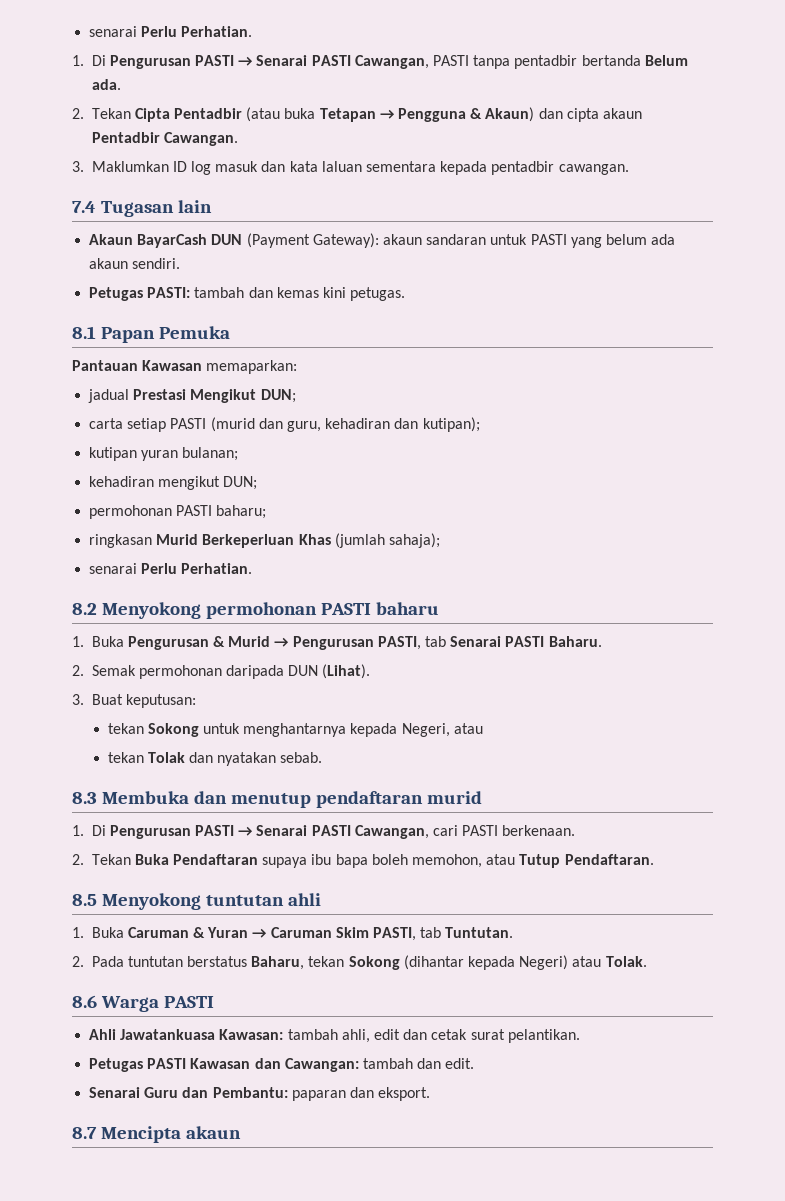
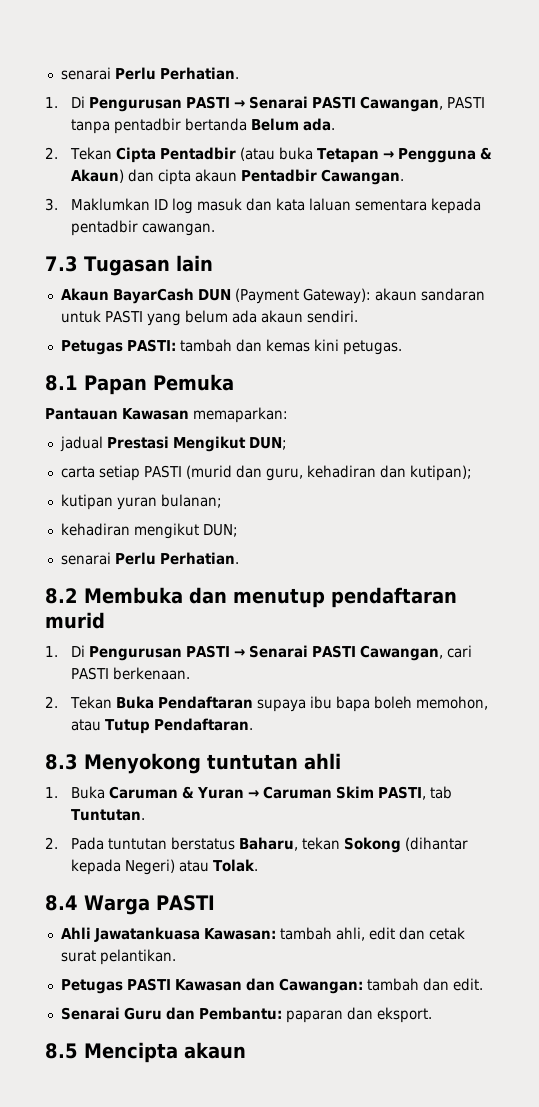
- 7.4 Tugasan lain
+ 7.3 Tugasan lain
  kehadiran mengikut DUN;
- permohonan PASTI baharu;
- ringkasan Murid Berkeperluan Khas (jumlah sahaja);
  senarai Perlu Perhatian.
- 8.2 Menyokong permohonan PASTI baharu
- 1. Buka Pengurusan & Murid → Pengurusan PASTI, tab Senarai PASTI Baharu.
- 2. Semak permohonan daripada DUN (Lihat).
- 3. Buat keputusan:
- tekan Sokong untuk menghantarnya kepada Negeri, atau
- tekan Tolak dan nyatakan sebab.
- 8.3 Membuka dan menutup pendaftaran murid
+ 8.2 Membuka dan menutup pendaftaran murid
- 8.5 Menyokong tuntutan ahli
+ 8.3 Menyokong tuntutan ahli
- 8.6 Warga PASTI
+ 8.4 Warga PASTI
- 8.7 Mencipta akaun
+ 8.5 Mencipta akaun

